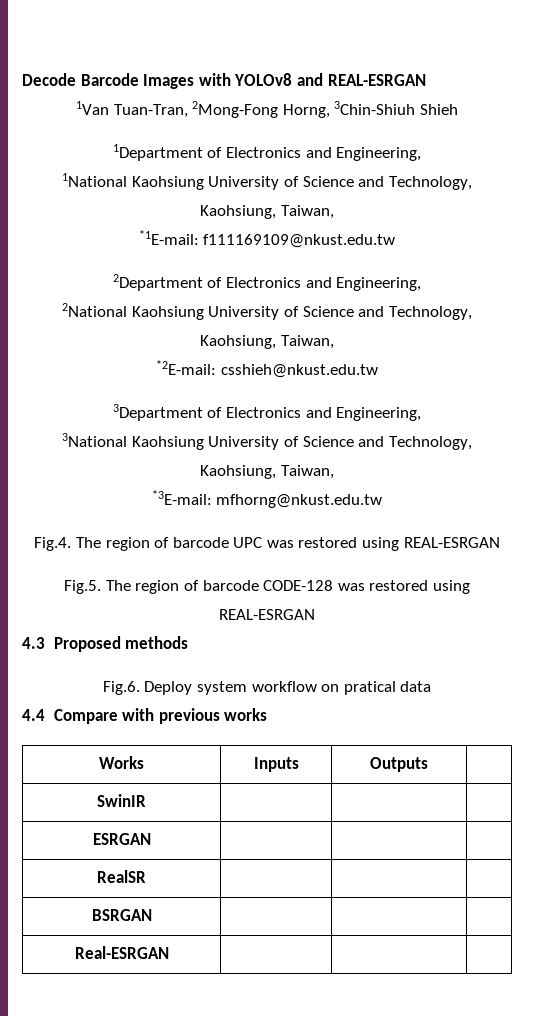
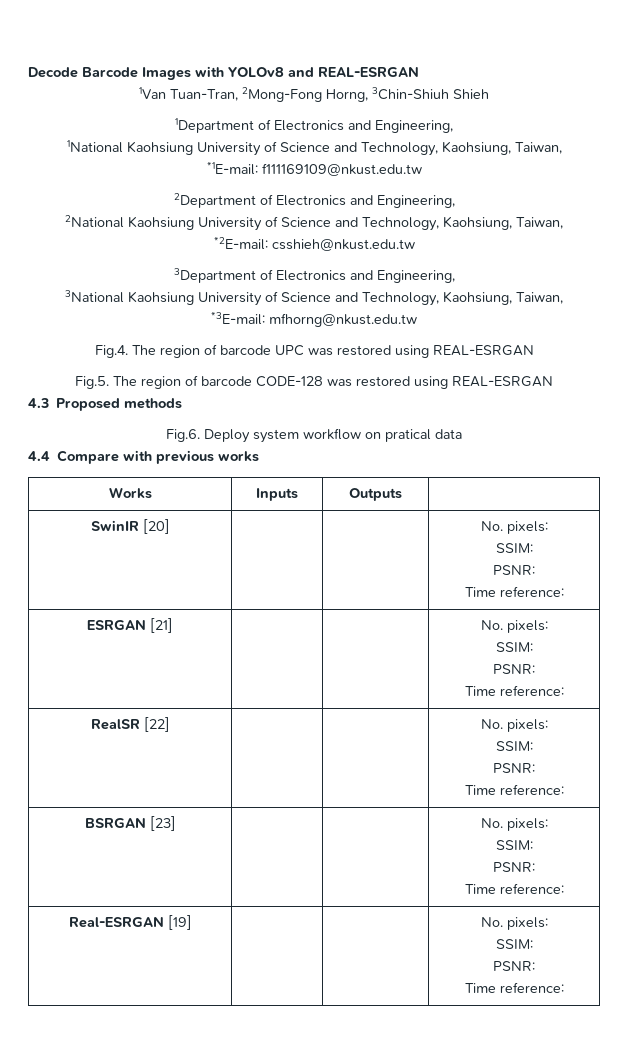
- SwinIR | | |
- ESRGAN | | |
- RealSR | | |
- BSRGAN | | |
- Real-ESRGAN | | |
+ SwinIR [20] | | | No. pixels:
+ SSIM:
+ PSNR:
+ Time reference:
+ ESRGAN [21] | | | No. pixels:
+ SSIM:
+ PSNR:
+ Time reference:
+ RealSR [22] | | | No. pixels:
+ SSIM:
+ PSNR:
+ Time reference:
+ BSRGAN [23] | | | No. pixels:
+ SSIM:
+ PSNR:
+ Time reference:
+ Real-ESRGAN [19] | | | No. pixels:
+ SSIM:
+ PSNR:
+ Time reference:

